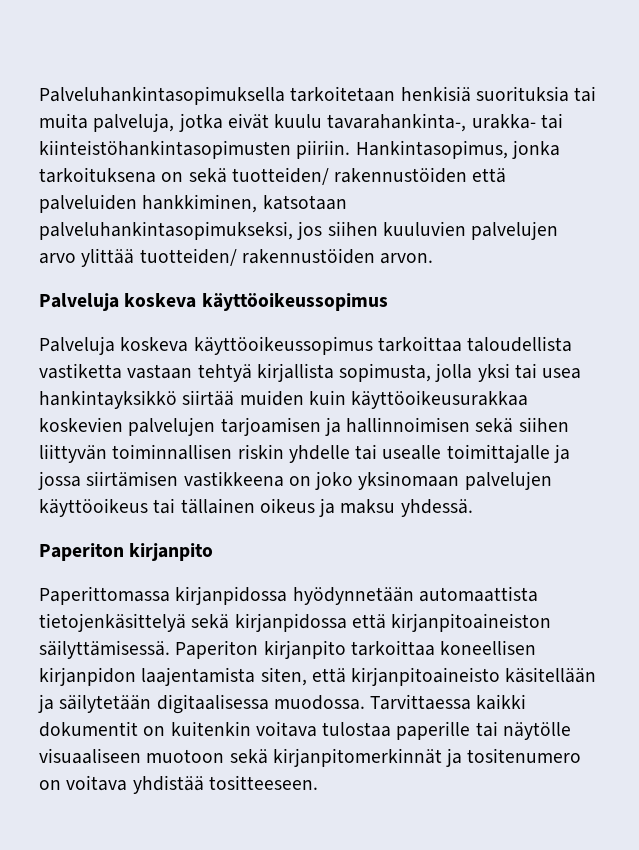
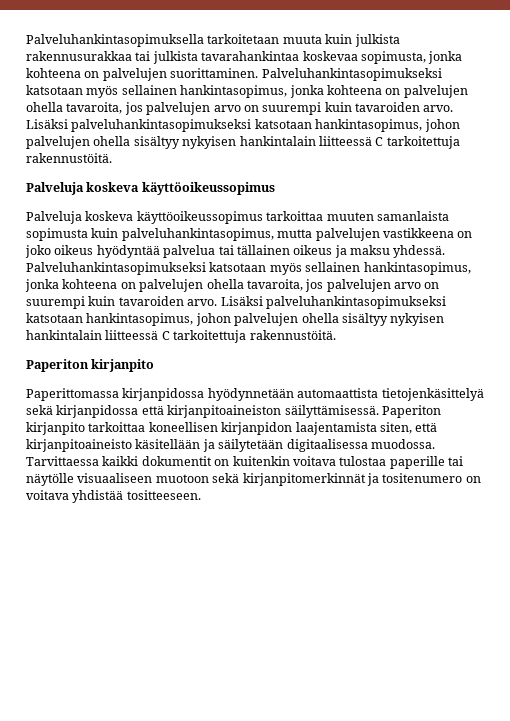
- Palveluhankintasopimuksella tarkoitetaan henkisiä suorituksia tai muita palveluja, jotka eivät kuulu tavarahankinta-, urakka- tai kiinteistöhankintasopimusten piiriin. Hankintasopimus, jonka tarkoituksena on sekä tuotteiden/ rakennustöiden että palveluiden hankkiminen, katsotaan palveluhankintasopimukseksi, jos siihen kuuluvien palvelujen arvo ylittää tuotteiden/ rakennustöiden arvon.
+ Palveluhankintasopimuksella tarkoitetaan muuta kuin julkista rakennusurakkaa tai julkista tavarahankintaa koskevaa sopimusta, jonka kohteena on palvelujen suorittaminen. Palveluhankintasopimukseksi katsotaan myös sellainen hankintasopimus, jonka kohteena on palvelujen ohella tavaroita, jos palvelujen arvo on suurempi kuin tavaroiden arvo. Lisäksi palveluhankintasopimukseksi katsotaan hankintasopimus, johon palvelujen ohella sisältyy nykyisen hankintalain liitteessä C tarkoitettuja rakennustöitä.
- Palveluja koskeva käyttöoikeussopimus tarkoittaa taloudellista vastiketta vastaan tehtyä kirjallista sopimusta, jolla yksi tai usea hankintayksikkö siirtää muiden kuin käyttöoikeusurakkaa koskevien palvelujen tarjoamisen ja hallinnoimisen sekä siihen liittyvän toiminnallisen riskin yhdelle tai usealle toimittajalle ja jossa siirtämisen vastikkeena on joko yksinomaan palvelujen käyttöoikeus tai tällainen oikeus ja maksu yhdessä.
+ Palveluja koskeva käyttöoikeussopimus tarkoittaa muuten samanlaista sopimusta kuin palveluhankintasopimus, mutta palvelujen vastikkeena on joko oikeus hyödyntää palvelua tai tällainen oikeus ja maksu yhdessä. Palveluhankintasopimukseksi katsotaan myös sellainen hankintasopimus, jonka kohteena on palvelujen ohella tavaroita, jos palvelujen arvo on suurempi kuin tavaroiden arvo. Lisäksi palveluhankintasopimukseksi katsotaan hankintasopimus, johon palvelujen ohella sisältyy nykyisen hankintalain liitteessä C tarkoitettuja rakennustöitä.

